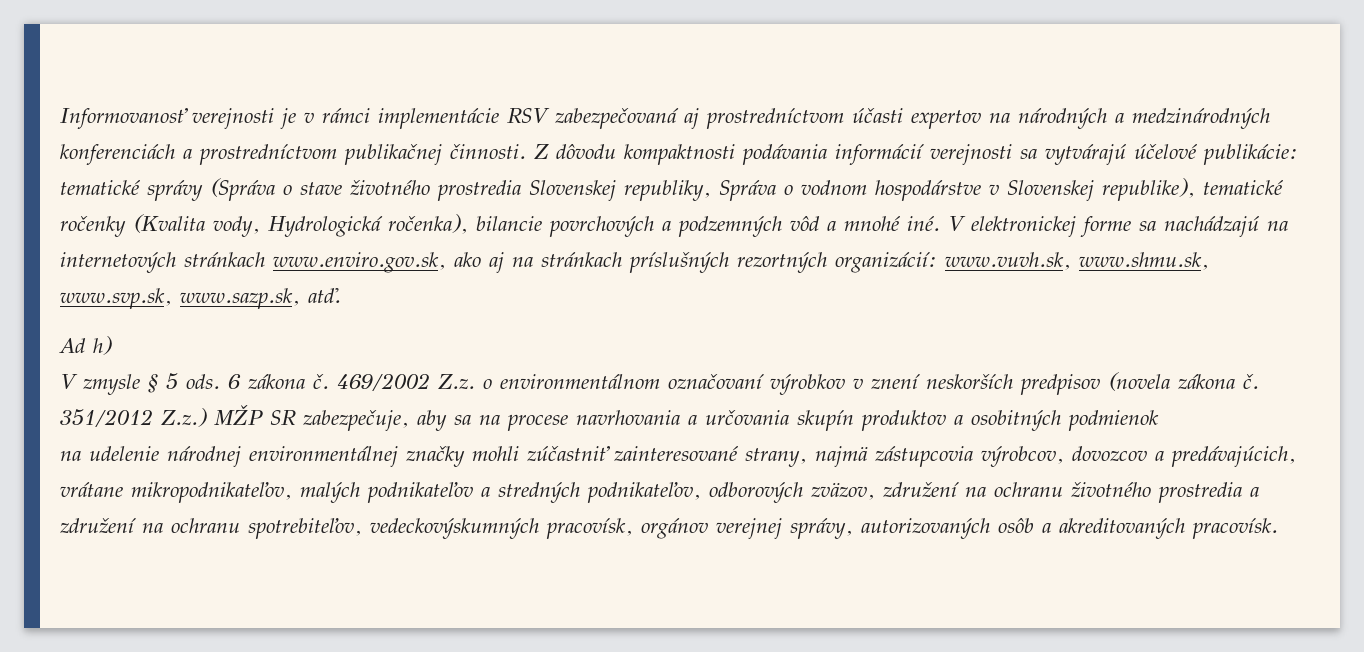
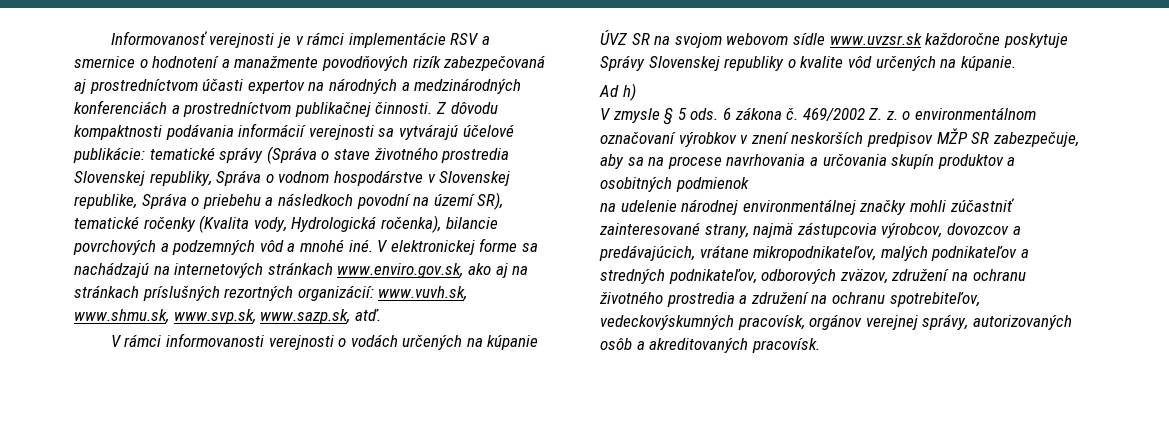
- Informovanosť verejnosti je v rámci implementácie RSV zabezpečovaná aj prostredníctvom účasti expertov na národných a medzinárodných konferenciách a prostredníctvom publikačnej činnosti.
+ Informovanosť verejnosti je v rámci implementácie RSV a smernice o hodnotení a manažmente povodňových rizík zabezpečovaná aj prostredníctvom účasti expertov na národných a medzinárodných konferenciách a prostredníctvom publikačnej činnosti.
- Z dôvodu kompaktnosti podávania informácií verejnosti sa vytvárajú účelové publikácie: tematické správy (Správa o stave životného prostredia Slovenskej republiky, Správa o vodnom hospodárstve v Slovenskej republike), tematické ročenky (Kvalita vody, Hydrologická ročenka), bilancie povrchových a podzemných vôd a mnohé iné.
+ Z dôvodu kompaktnosti podávania informácií verejnosti sa vytvárajú účelové publikácie: tematické správy (Správa o stave životného prostredia Slovenskej republiky, Správa o vodnom hospodárstve v Slovenskej republike, Správa o priebehu a následkoch povodní na území SR), tematické ročenky (Kvalita vody, Hydrologická ročenka), bilancie povrchových a podzemných vôd a mnohé iné.
+ V rámci informovanosti verejnosti o vodách určených na kúpanie ÚVZ SR na svojom webovom sídle www.uvzsr.sk každoročne poskytuje Správy Slovenskej republiky o kvalite vôd určených na kúpanie.
- 469/2002 Z.z. o environmentálnom označovaní výrobkov v znení neskorších predpisov (novela zákona č. 351/2012 Z.z.) MŽP SR zabezpečuje, aby sa na procese navrhovania a určovania skupín produktov a osobitných podmienok
+ 469/2002 Z. z. o environmentálnom označovaní výrobkov v znení neskorších predpisov MŽP SR zabezpečuje, aby sa na procese navrhovania a určovania skupín produktov a osobitných podmienok

